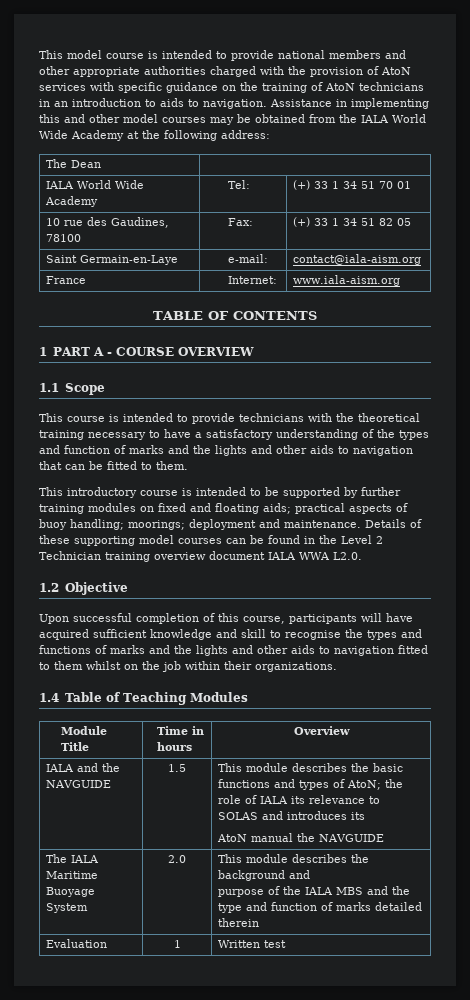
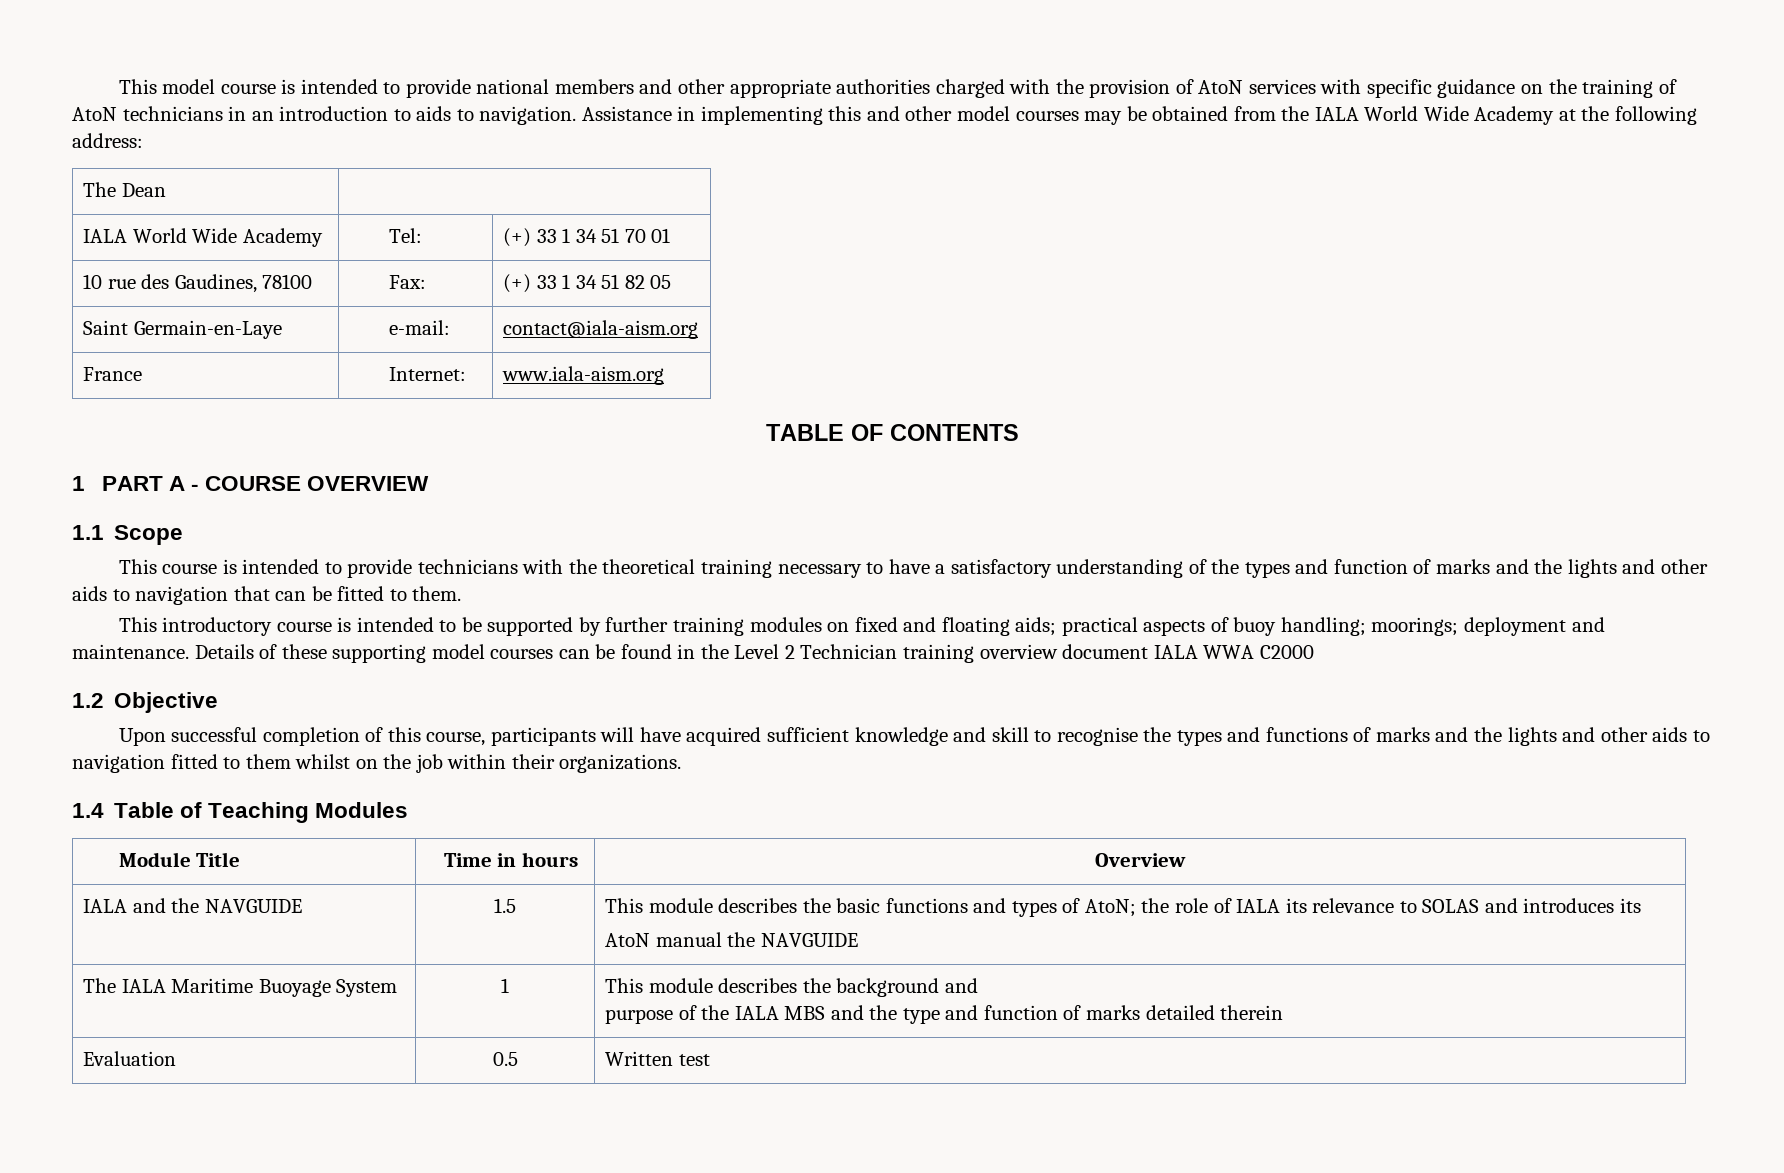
- Details of these supporting model courses can be found in the Level 2 Technician training overview document IALA WWA L2.0.
+ Details of these supporting model courses can be found in the Level 2 Technician training overview document IALA WWA C2000
- The IALA Maritime Buoyage System | 2.0 | This module describes the background and
+ The IALA Maritime Buoyage System | 1 | This module describes the background and
- Evaluation | 1 | Written test
+ Evaluation | 0.5 | Written test

